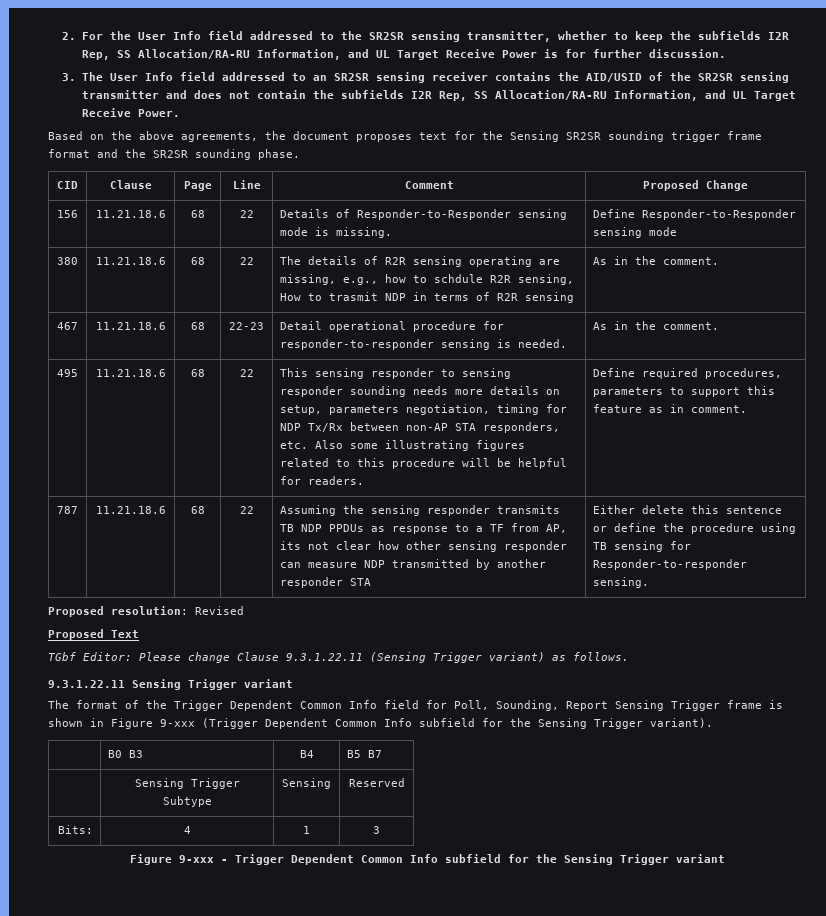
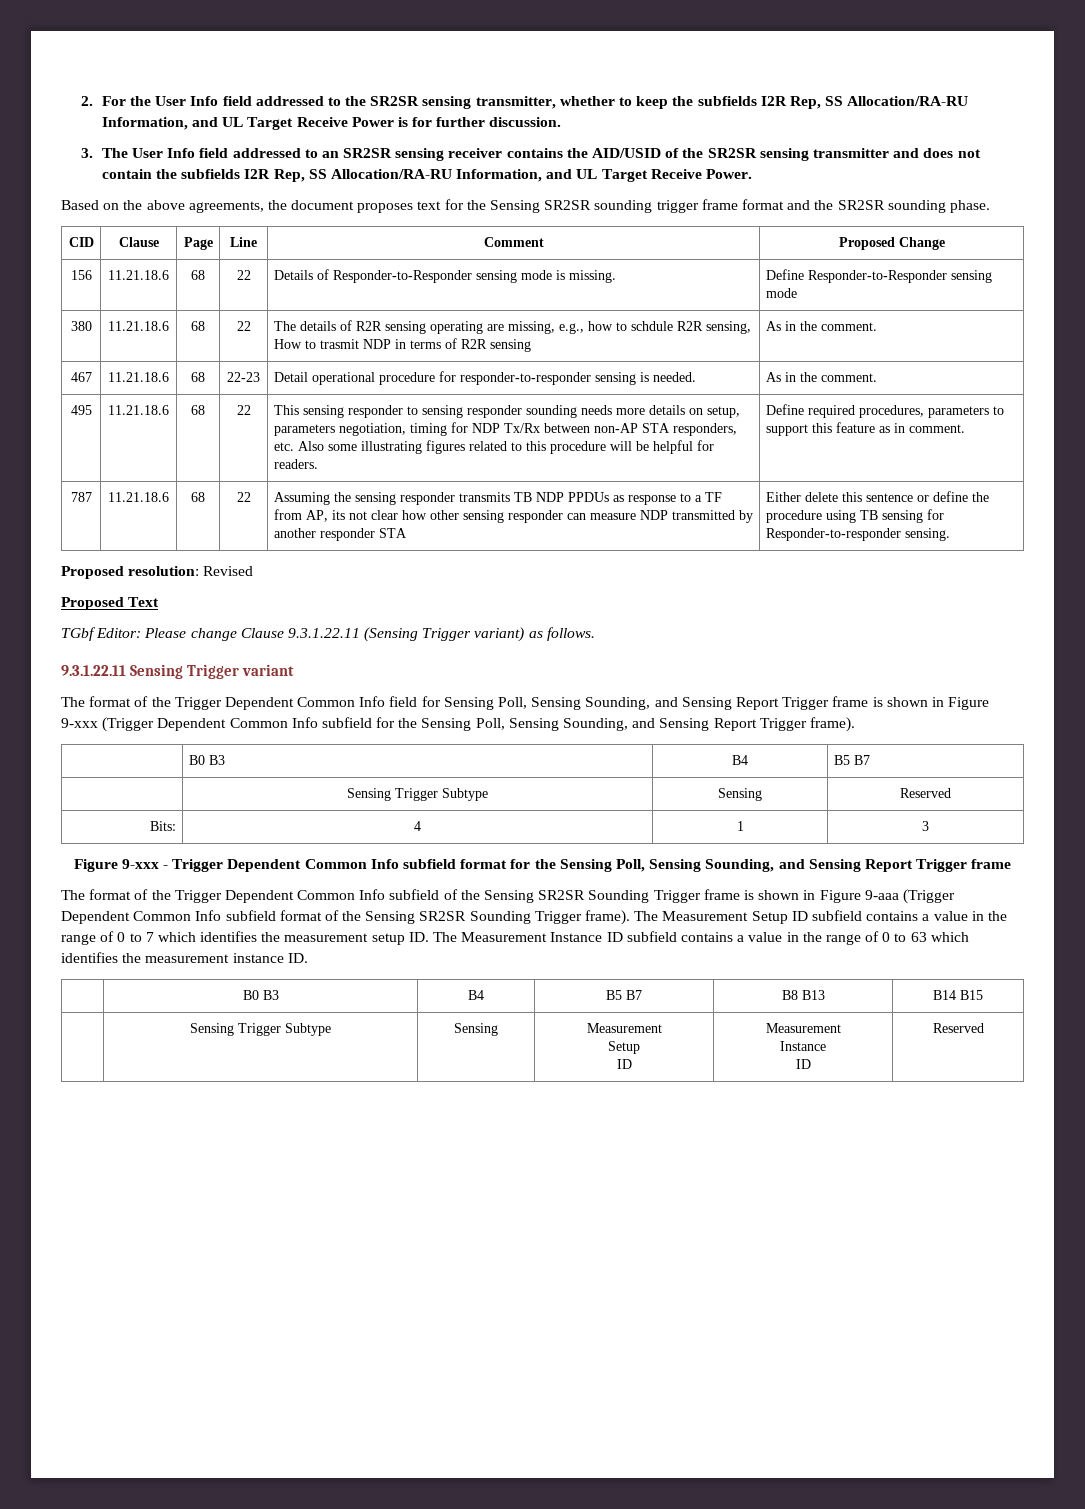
- The format of the Trigger Dependent Common Info field for Poll, Sounding, Report Sensing Trigger frame is shown in Figure 9-xxx (Trigger Dependent Common Info subfield for the Sensing Trigger variant).
+ The format of the Trigger Dependent Common Info field for Sensing Poll, Sensing Sounding, and Sensing Report Trigger frame is shown in Figure 9-xxx (Trigger Dependent Common Info subfield for the Sensing Poll, Sensing Sounding, and Sensing Report Trigger frame).
- Figure 9-xxx - Trigger Dependent Common Info subfield for the Sensing Trigger variant
+ Figure 9-xxx - Trigger Dependent Common Info subfield format for the Sensing Poll, Sensing Sounding, and Sensing Report Trigger frame
+ The format of the Trigger Dependent Common Info subfield of the Sensing SR2SR Sounding Trigger frame is shown in Figure 9-aaa (Trigger Dependent Common Info subfield format of the Sensing SR2SR Sounding Trigger frame). The Measurement Setup ID subfield contains a value in the range of 0 to 7 which identifies the measurement setup ID. The Measurement Instance ID subfield contains a value in the range of 0 to 63 which identifies the measurement instance ID.
+ | B0 B3 | B4 | B5 B7 | B8 B13 | B14 B15
+ | Sensing Trigger Subtype | Sensing | Measurement
+ Setup
+ ID | Measurement
+ Instance
+ ID | Reserved

